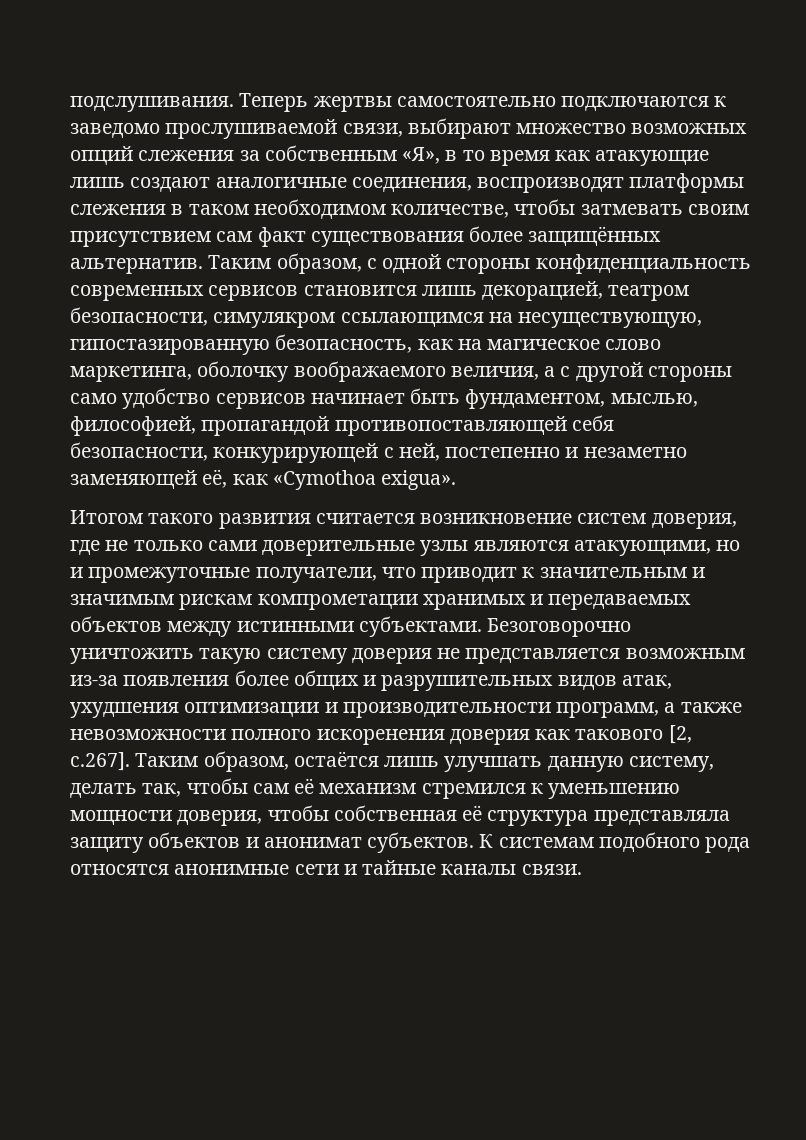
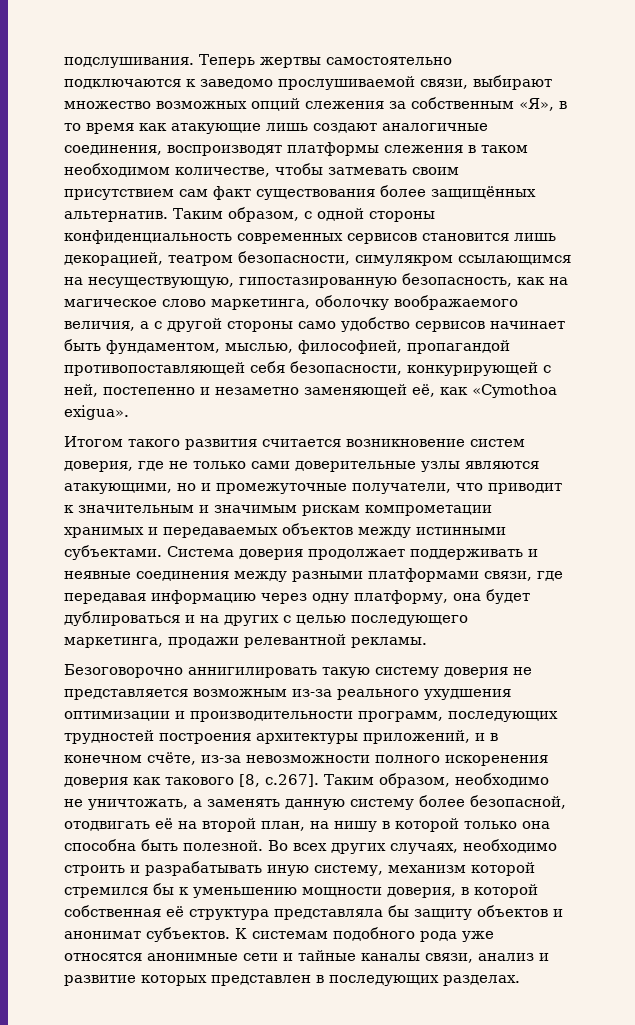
- Безоговорочно уничтожить такую систему доверия не представляется возможным из-за появления более общих и разрушительных видов атак, ухудшения оптимизации и производительности программ, а также невозможности полного искоренения доверия как такового [2, с.267]. Таким образом, остаётся лишь улучшать данную систему, делать так, чтобы сам её механизм стремился к уменьшению мощности доверия, чтобы собственная её структура представляла защиту объектов и анонимат субъектов.
+ Система доверия продолжает поддерживать и неявные соединения между разными платформами связи, где передавая информацию через одну платформу, она будет дублироваться и на других с целью последующего маркетинга, продажи релевантной рекламы.
+ Безоговорочно аннигилировать такую систему доверия не представляется возможным из-за реального ухудшения оптимизации и производительности программ, последующих трудностей построения архитектуры приложений, и в конечном счёте, из-за невозможности полного искоренения доверия как такового [8, с.267]. Таким образом, необходимо не уничтожать, а заменять данную систему более безопасной, отодвигать её на второй план, на нишу в которой только она способна быть полезной. Во всех других случаях, необходимо строить и разрабатывать иную систему, механизм которой стремился бы к уменьшению мощности доверия, в которой собственная её структура представляла бы защиту объектов и анонимат субъектов.
- К системам подобного рода относятся анонимные сети и тайные каналы связи.
+ К системам подобного рода уже относятся анонимные сети и тайные каналы связи, анализ и развитие которых представлен в последующих разделах.

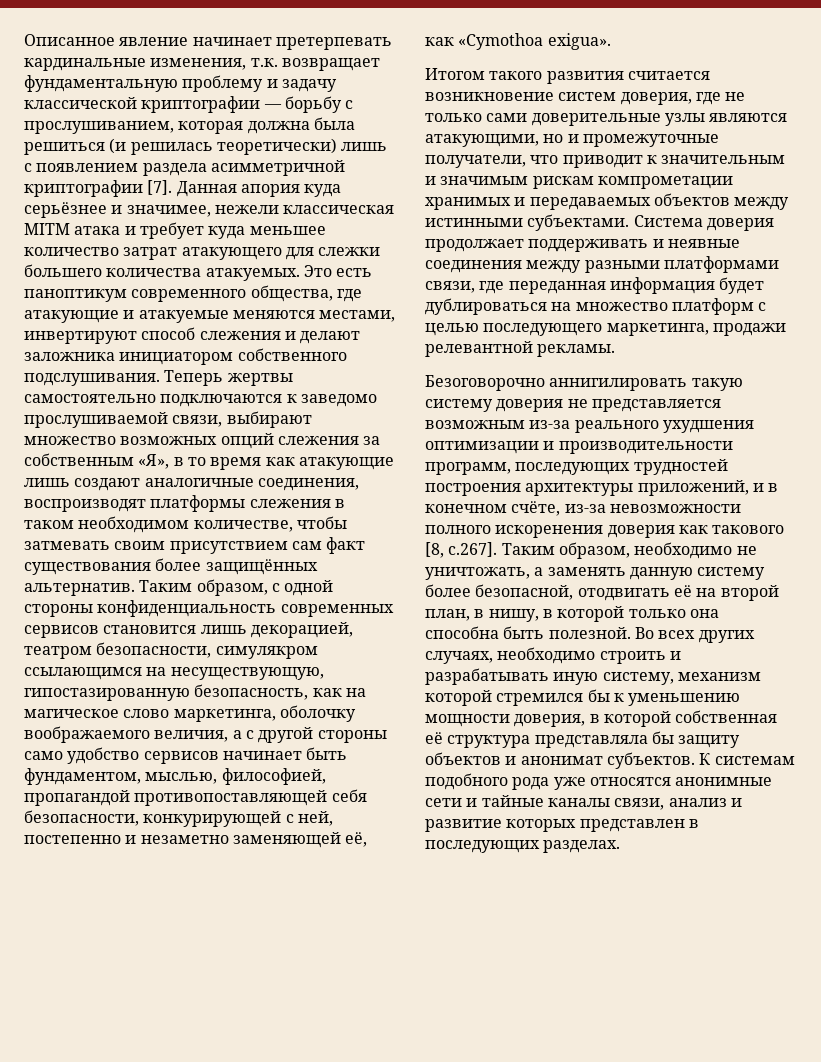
- подслушивания.
+ Описанное явление начинает претерпевать кардинальные изменения, т.к. возвращает фундаментальную проблему и задачу классической криптографии — борьбу с прослушиванием, которая должна была решиться (и решилась теоретически) лишь с появлением раздела асимметричной криптографии [7]. Данная апория куда серьёзнее и значимее, нежели классическая MITM атака и требует куда меньшее количество затрат атакующего для слежки большего количества атакуемых. Это есть паноптикум современного общества, где атакующие и атакуемые меняются местами, инвертируют способ слежения и делают заложника инициатором собственного подслушивания.
- Система доверия продолжает поддерживать и неявные соединения между разными платформами связи, где передавая информацию через одну платформу, она будет дублироваться и на других с целью последующего маркетинга, продажи релевантной рекламы.
+ Система доверия продолжает поддерживать и неявные соединения между разными платформами связи, где переданная информация будет дублироваться на множество платформ с целью последующего маркетинга, продажи релевантной рекламы.
- Безоговорочно аннигилировать такую систему доверия не представляется возможным из-за реального ухудшения оптимизации и производительности программ, последующих трудностей построения архитектуры приложений, и в конечном счёте, из-за невозможности полного искоренения доверия как такового [8, с.267]. Таким образом, необходимо не уничтожать, а заменять данную систему более безопасной, отодвигать её на второй план, на нишу в которой только она способна быть полезной.
+ Безоговорочно аннигилировать такую систему доверия не представляется возможным из-за реального ухудшения оптимизации и производительности программ, последующих трудностей построения архитектуры приложений, и в конечном счёте, из-за невозможности полного искоренения доверия как такового [8, с.267]. Таким образом, необходимо не уничтожать, а заменять данную систему более безопасной, отодвигать её на второй план, в нишу, в которой только она способна быть полезной.

